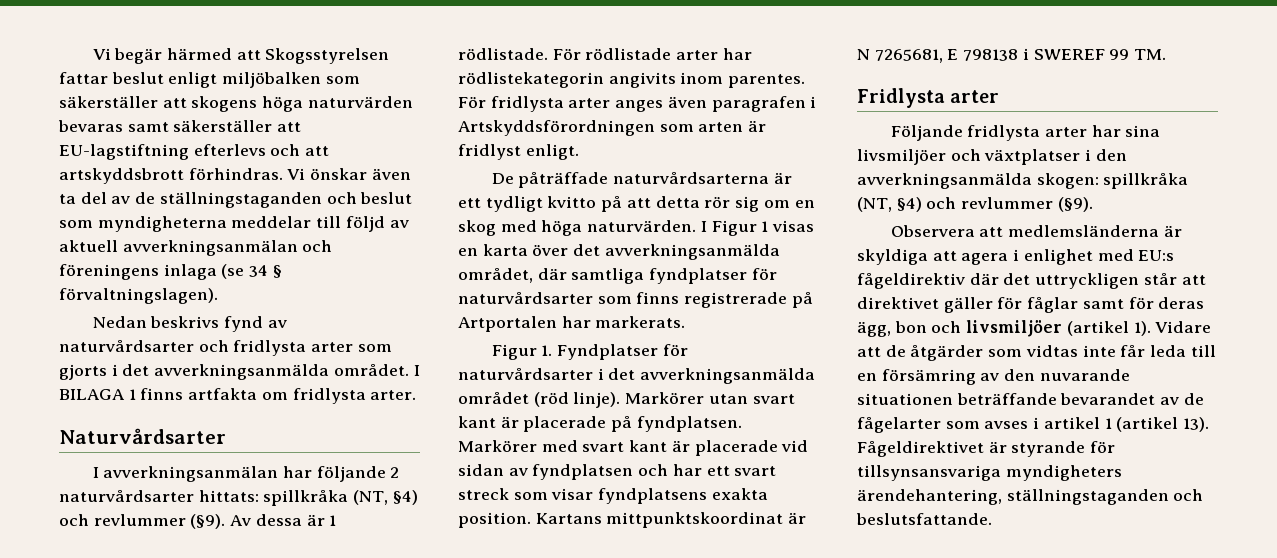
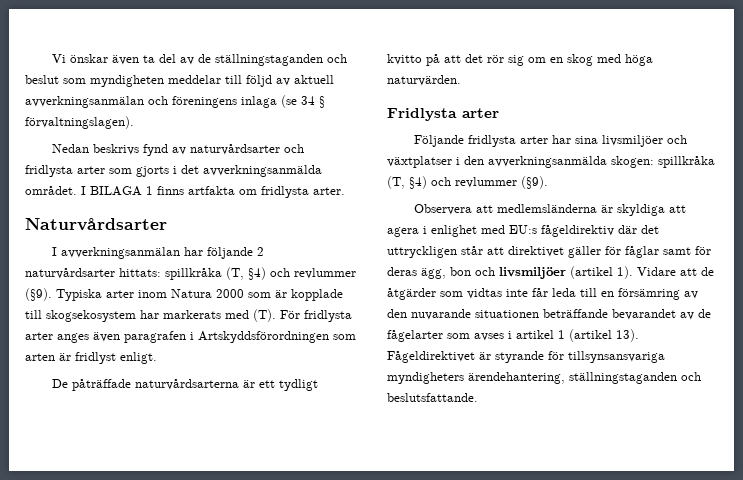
- Vi begär härmed att Skogsstyrelsen fattar beslut enligt miljöbalken som säkerställer att skogens höga naturvärden bevaras samt säkerställer att EU-lagstiftning efterlevs och att artskyddsbrott förhindras. Vi önskar även ta del av de ställningstaganden och beslut som myndigheterna meddelar till följd av aktuell avverkningsanmälan och föreningens inlaga (se 34 § förvaltningslagen).
+ Vi önskar även ta del av de ställningstaganden och beslut som myndigheten meddelar till följd av aktuell avverkningsanmälan och föreningens inlaga (se 34 § förvaltningslagen).
- I avverkningsanmälan har följande 2 naturvårdsarter hittats: spillkråka (NT, §4) och revlummer (§9). Av dessa är 1 rödlistade. För rödlistade arter har rödlistekategorin angivits inom parentes. För fridlysta arter anges även paragrafen i Artskyddsförordningen som arten är fridlyst enligt.
+ I avverkningsanmälan har följande 2 naturvårdsarter hittats: spillkråka (T, §4) och revlummer (§9). Typiska arter inom Natura 2000 som är kopplade till skogsekosystem har markerats med (T). För fridlysta arter anges även paragrafen i Artskyddsförordningen som arten är fridlyst enligt.
- De påträffade naturvårdsarterna är ett tydligt kvitto på att detta rör sig om en skog med höga naturvärden. I Figur 1 visas en karta över det avverkningsanmälda området, där samtliga fyndplatser för naturvårdsarter som finns registrerade på Artportalen har markerats.
- Figur 1. Fyndplatser för naturvårdsarter i det avverkningsanmälda området (röd linje). Markörer utan svart kant är placerade på fyndplatsen. Markörer med svart kant är placerade vid sidan av fyndplatsen och har ett svart streck som visar fyndplatsens exakta position. Kartans mittpunktskoordinat är N 7265681, E 798138 i SWEREF 99 TM.
+ De påträffade naturvårdsarterna är ett tydligt kvitto på att det rör sig om en skog med höga naturvärden.
- Följande fridlysta arter har sina livsmiljöer och växtplatser i den avverkningsanmälda skogen: spillkråka (NT, §4) och revlummer (§9).
+ Följande fridlysta arter har sina livsmiljöer och växtplatser i den avverkningsanmälda skogen: spillkråka (T, §4) och revlummer (§9).

